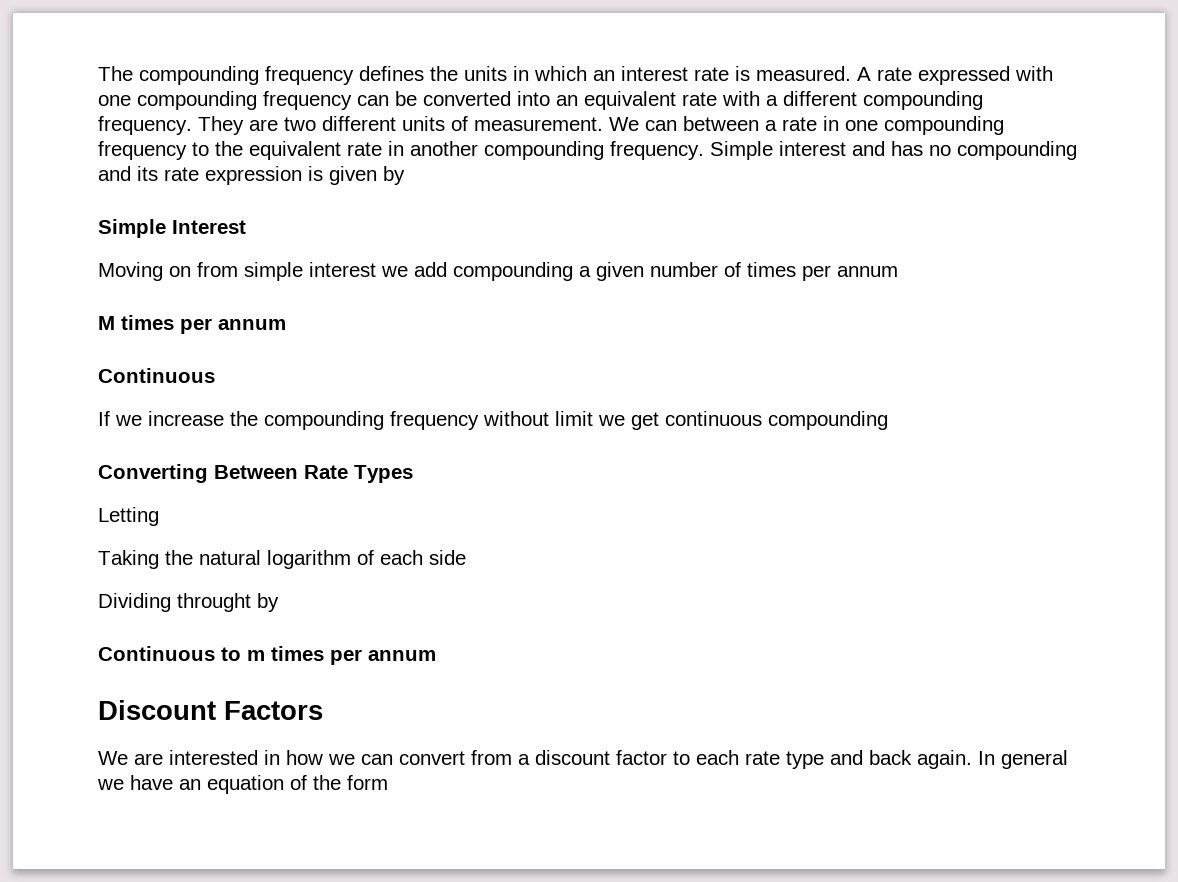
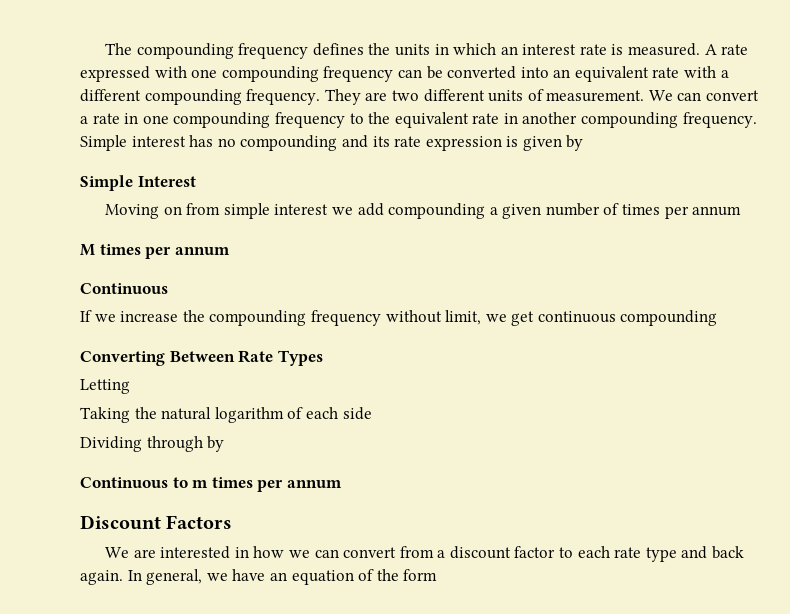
- We can between a rate in one compounding frequency to the equivalent rate in another compounding frequency.
+ We can convert a rate in one compounding frequency to the equivalent rate in another compounding frequency.
- Simple interest and has no compounding and its rate expression is given by
+ Simple interest has no compounding and its rate expression is given by
- If we increase the compounding frequency without limit we get continuous compounding
+ If we increase the compounding frequency without limit, we get continuous compounding
- Dividing throught by
+ Dividing through by
- In general we have an equation of the form
+ In general, we have an equation of the form

